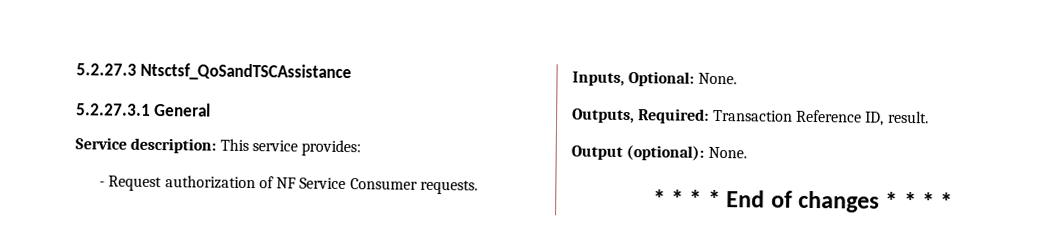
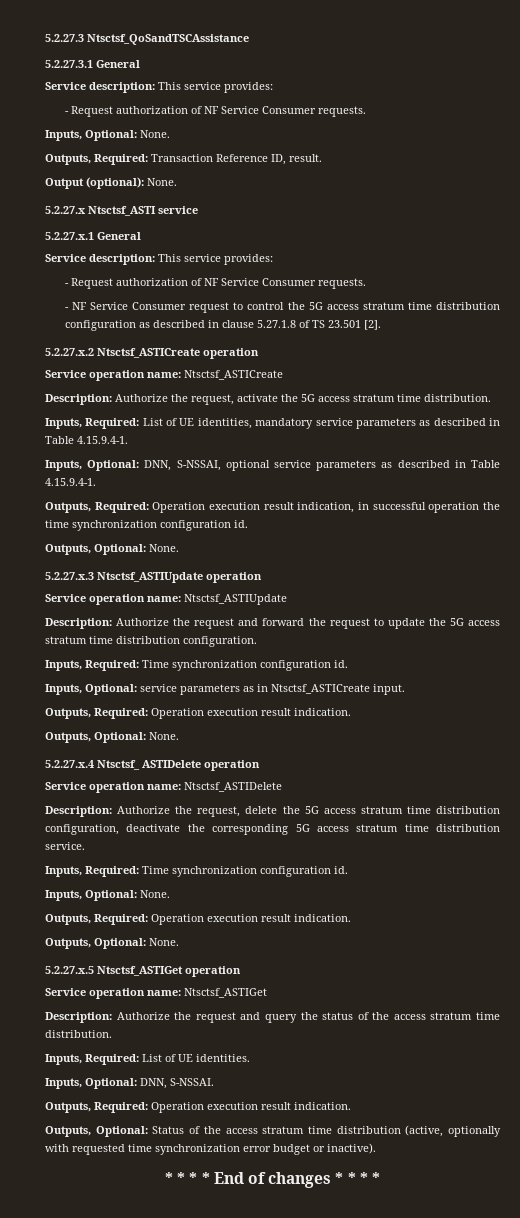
+ 5.2.27.x Ntsctsf_ASTI service
+ 5.2.27.x.1 General
+ Service description: This service provides:
+ - Request authorization of NF Service Consumer requests.
+ - NF Service Consumer request to control the 5G access stratum time distribution configuration as described in clause 5.27.1.8 of TS 23.501 [2].
+ 5.2.27.x.2 Ntsctsf_ASTICreate operation
+ Service operation name: Ntsctsf_ASTICreate
+ Description: Authorize the request, activate the 5G access stratum time distribution.
+ Inputs, Required: List of UE identities, mandatory service parameters as described in Table 4.15.9.4-1.
+ Inputs, Optional: DNN, S-NSSAI, optional service parameters as described in Table 4.15.9.4-1.
+ Outputs, Required: Operation execution result indication, in successful operation the time synchronization configuration id.
+ Outputs, Optional: None.
+ 5.2.27.x.3 Ntsctsf_ASTIUpdate operation
+ Service operation name: Ntsctsf_ASTIUpdate
+ Description: Authorize the request and forward the request to update the 5G access stratum time distribution configuration.
+ Inputs, Required: Time synchronization configuration id.
+ Inputs, Optional: service parameters as in Ntsctsf_ASTICreate input.
+ Outputs, Required: Operation execution result indication.
+ Outputs, Optional: None.
+ 5.2.27.x.4 Ntsctsf_ ASTIDelete operation
+ Service operation name: Ntsctsf_ASTIDelete
+ Description: Authorize the request, delete the 5G access stratum time distribution configuration, deactivate the corresponding 5G access stratum time distribution service.
+ Inputs, Required: Time synchronization configuration id.
+ Inputs, Optional: None.
+ Outputs, Required: Operation execution result indication.
+ Outputs, Optional: None.
+ 5.2.27.x.5 Ntsctsf_ASTIGet operation
+ Service operation name: Ntsctsf_ASTIGet
+ Description: Authorize the request and query the status of the access stratum time distribution.
+ Inputs, Required: List of UE identities.
+ Inputs, Optional: DNN, S-NSSAI.
+ Outputs, Required: Operation execution result indication.
+ Outputs, Optional: Status of the access stratum time distribution (active, optionally with requested time synchronization error budget or inactive).

